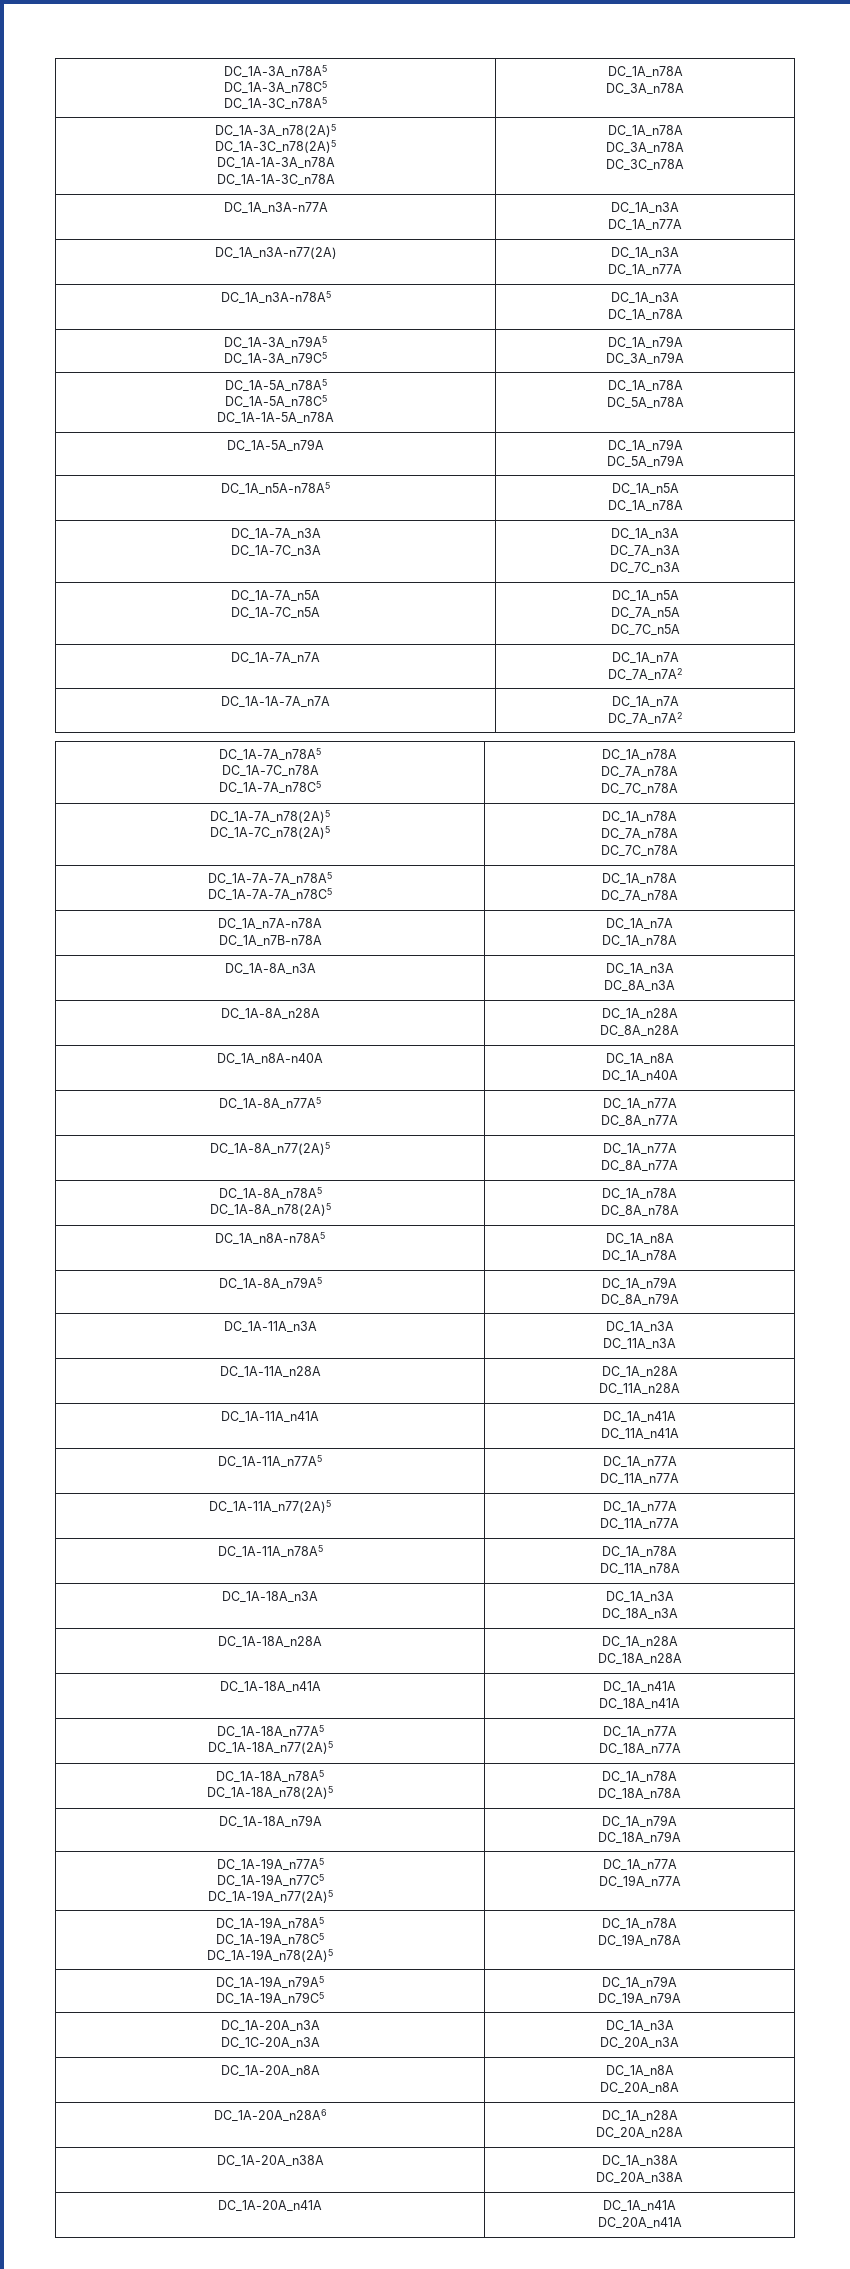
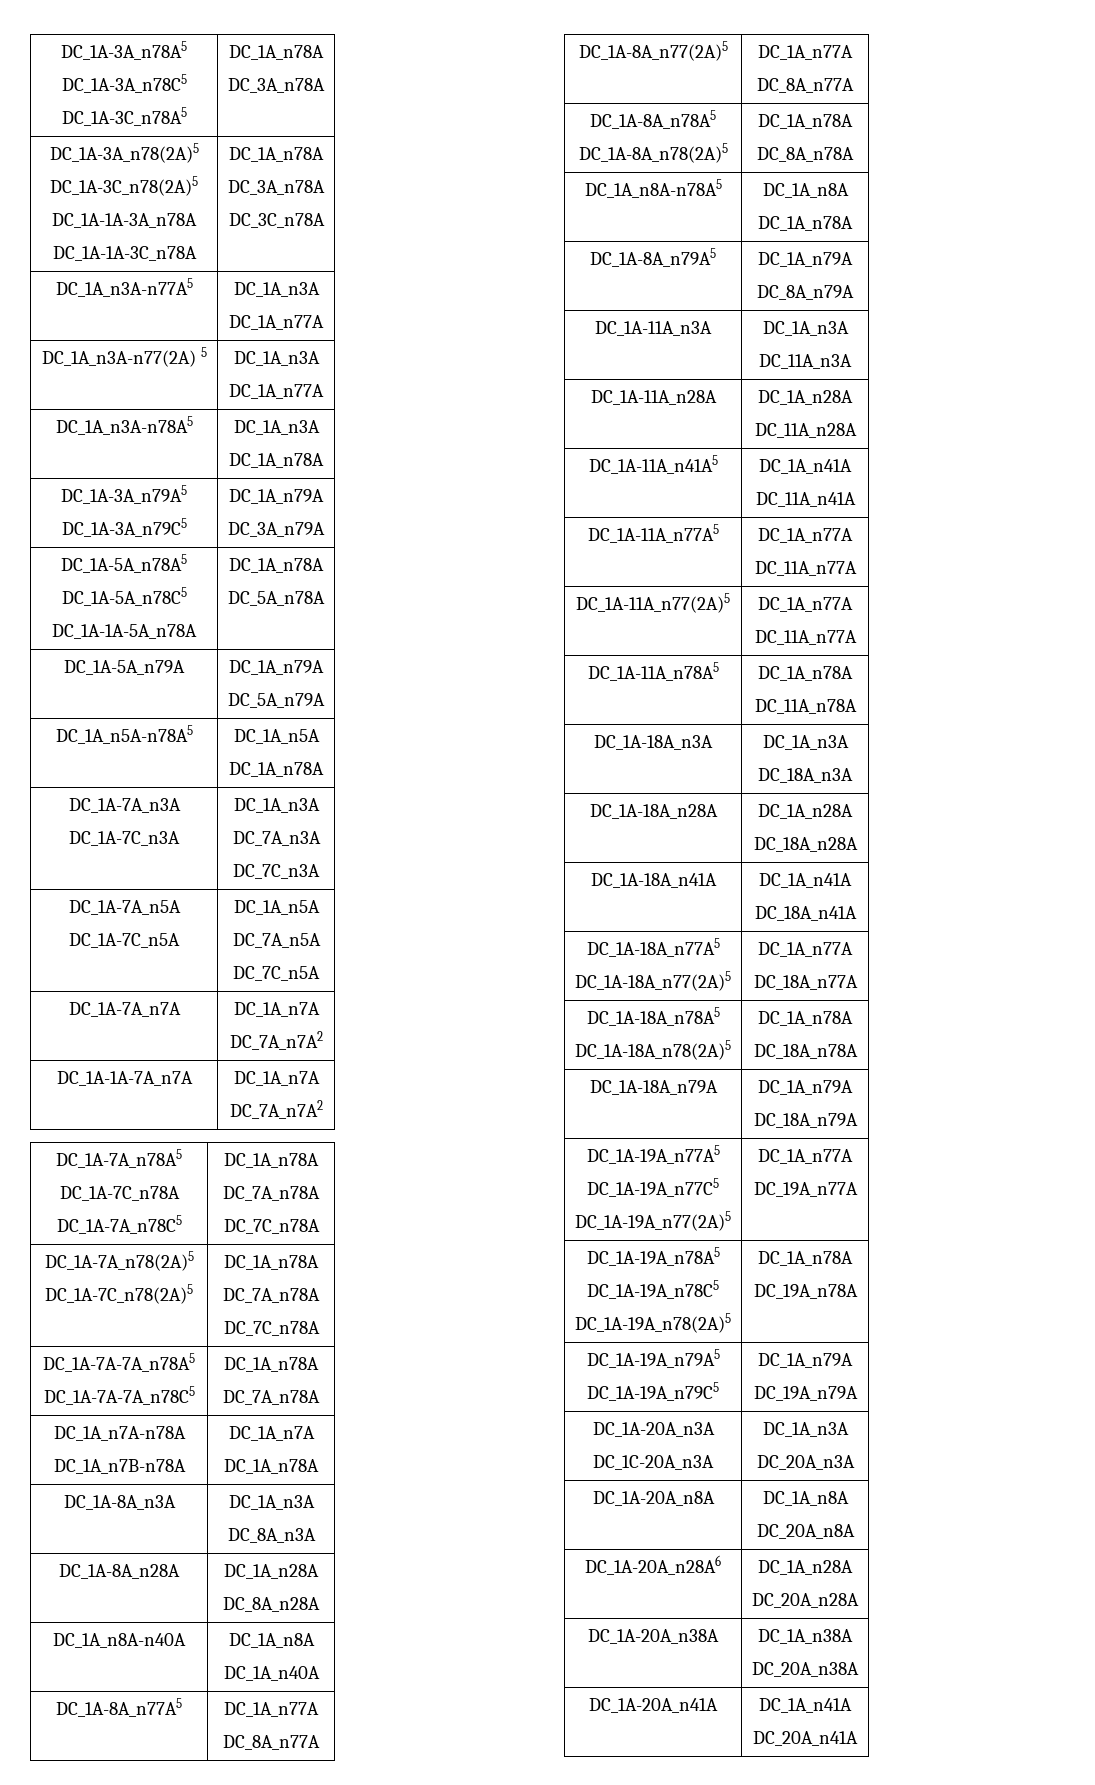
- DC_1A_n3A-n77A | DC_1A_n3A
+ DC_1A_n3A-n77A5 | DC_1A_n3A
- DC_1A_n3A-n77(2A) | DC_1A_n3A
+ DC_1A_n3A-n77(2A) 5 | DC_1A_n3A
- DC_1A-11A_n41A | DC_1A_n41A
+ DC_1A-11A_n41A5 | DC_1A_n41A

